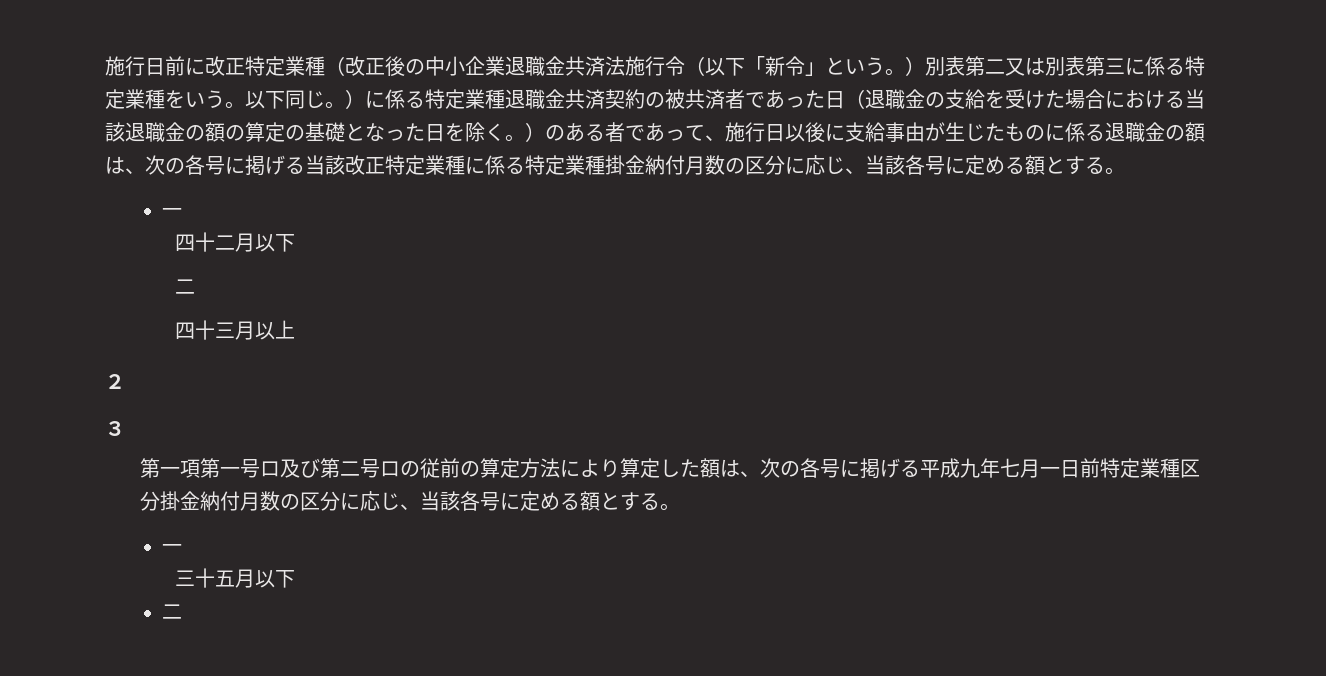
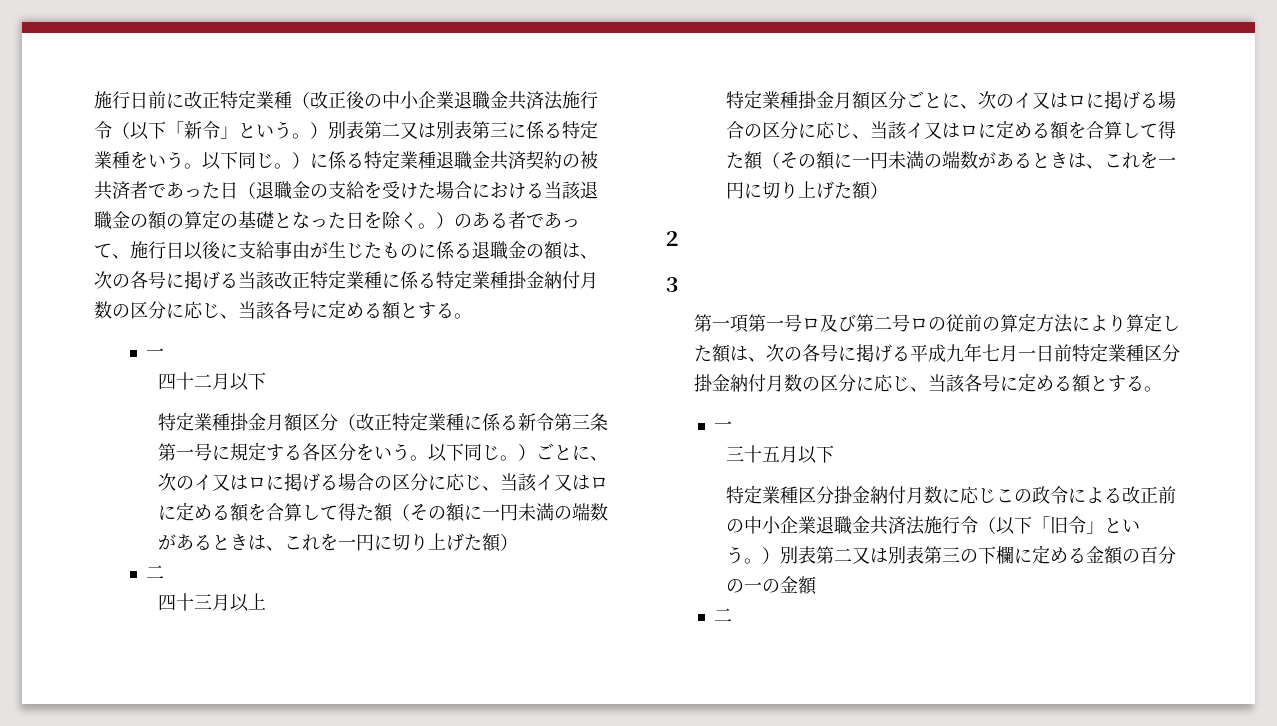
  四十二月以下
+ 特定業種掛金月額区分（改正特定業種に係る新令第三条第一号に規定する各区分をいう。以下同じ。）ごとに、次のイ又はロに掲げる場合の区分に応じ、当該イ又はロに定める額を合算して得た額（その額に一円未満の端数があるときは、これを一円に切り上げた額）
  二
  四十三月以上
+ 特定業種掛金月額区分ごとに、次のイ又はロに掲げる場合の区分に応じ、当該イ又はロに定める額を合算して得た額（その額に一円未満の端数があるときは、これを一円に切り上げた額）
+ 特定業種区分掛金納付月数に応じこの政令による改正前の中小企業退職金共済法施行令（以下「旧令」という。）別表第二又は別表第三の下欄に定める金額の百分の一の金額

